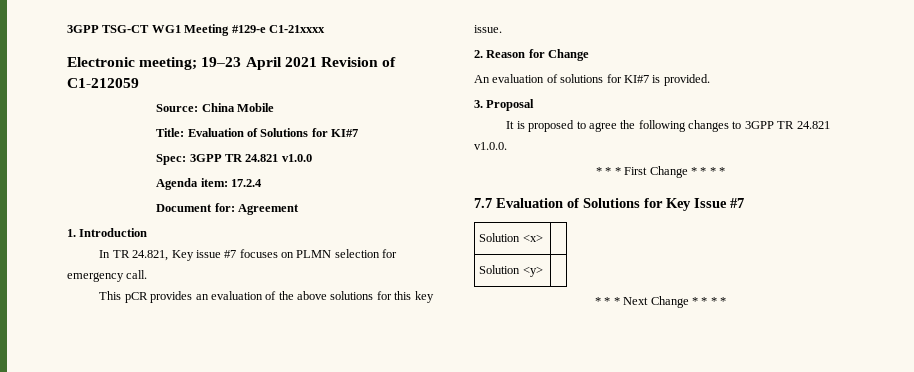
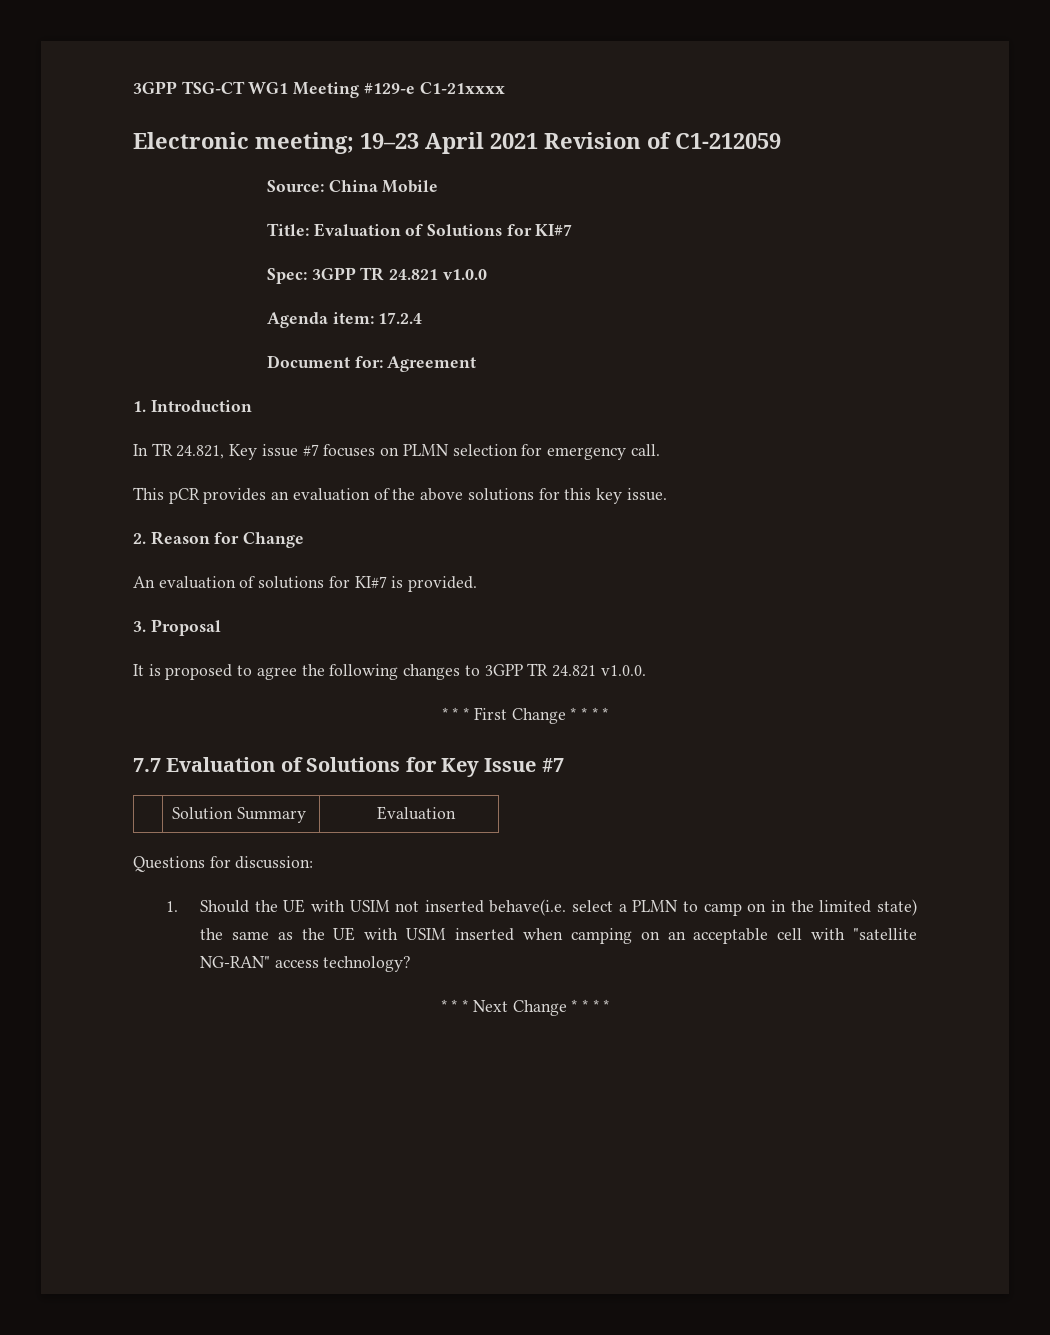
- Solution <x> |
- Solution <y> |
+ | Solution Summary | Evaluation
+ Questions for discussion:
+ 1. Should the UE with USIM not inserted behave(i.e. select a PLMN to camp on in the limited state) the same as the UE with USIM inserted when camping on an acceptable cell with "satellite NG-RAN" access technology?

